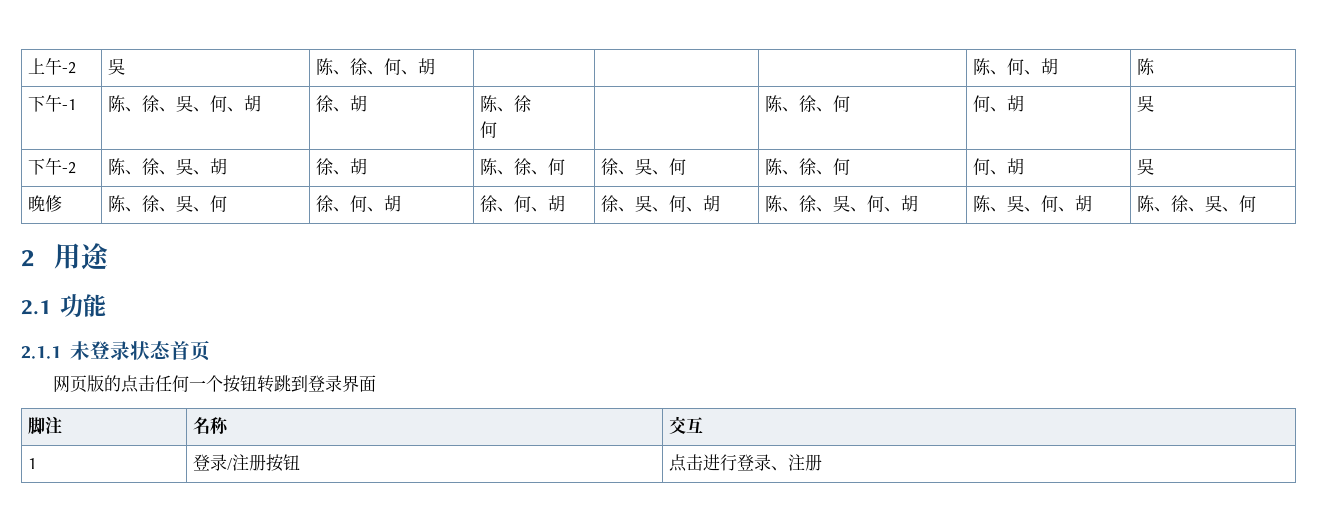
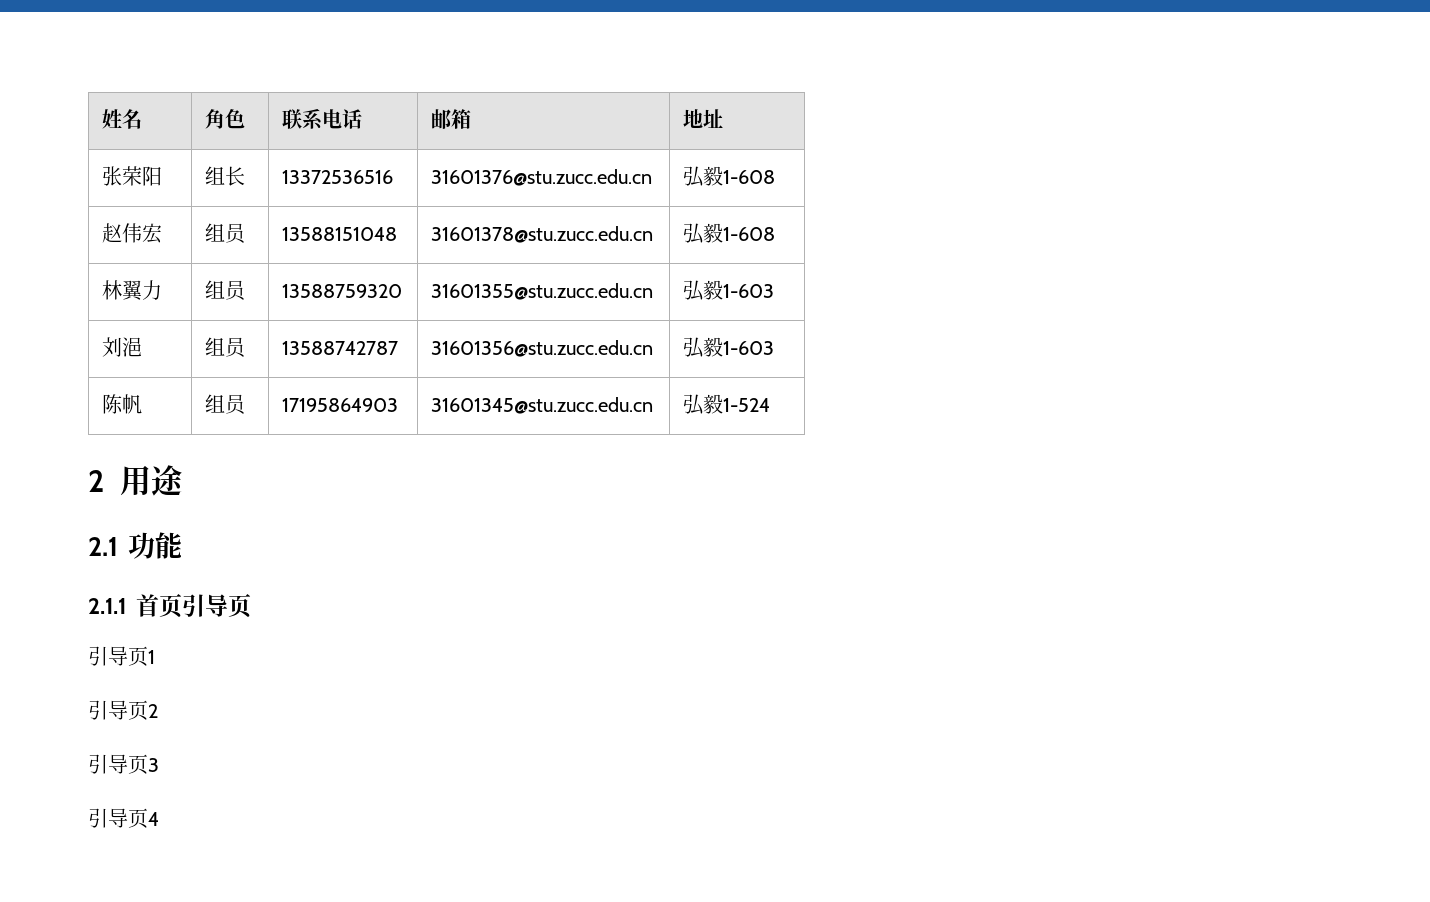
- 上午-2 | 吳 | 陈、徐、何、胡 | | | | 陈、何、胡 | 陈
- 下午-1 | 陈、徐、吳、何、胡 | 徐、胡 | 陈、徐
- 何 | | 陈、徐、何 | 何、胡 | 吳
- 下午-2 | 陈、徐、吳、胡 | 徐、胡 | 陈、徐、何 | 徐、吳、何 | 陈、徐、何 | 何、胡 | 吳
- 晚修 | 陈、徐、吳、何 | 徐、何、胡 | 徐、何、胡 | 徐、吳、何、胡 | 陈、徐、吳、何、胡 | 陈、吳、何、胡 | 陈、徐、吳、何
+ 姓名 | 角色 | 联系电话 | 邮箱 | 地址
+ 张荣阳 | 组长 | 13372536516 | 31601376@stu.zucc.edu.cn | 弘毅1-608
+ 赵伟宏 | 组员 | 13588151048 | 31601378@stu.zucc.edu.cn | 弘毅1-608
+ 林翼力 | 组员 | 13588759320 | 31601355@stu.zucc.edu.cn | 弘毅1-603
+ 刘浥 | 组员 | 13588742787 | 31601356@stu.zucc.edu.cn | 弘毅1-603
+ 陈帆 | 组员 | 17195864903 | 31601345@stu.zucc.edu.cn | 弘毅1-524
- 2.1.1未登录状态首页
- 网页版的点击任何一个按钮转跳到登录界面
- 脚注 | 名称 | 交互
- 1 | 登录/注册按钮 | 点击进行登录、注册
+ 2.1.1首页引导页
+ 引导页1
+ 引导页2
+ 引导页3
+ 引导页4

